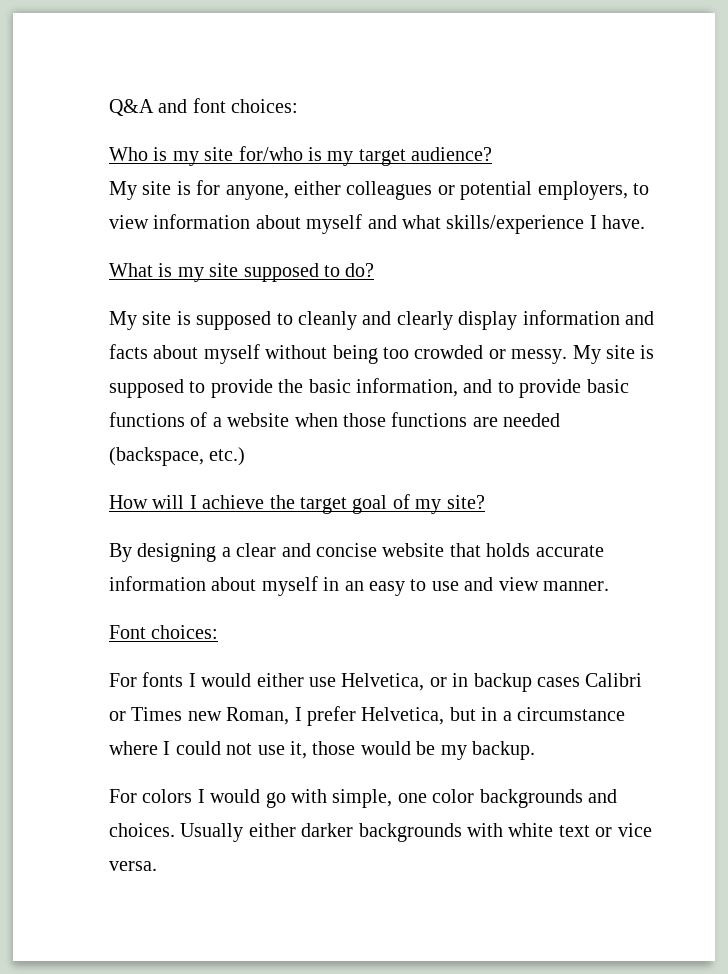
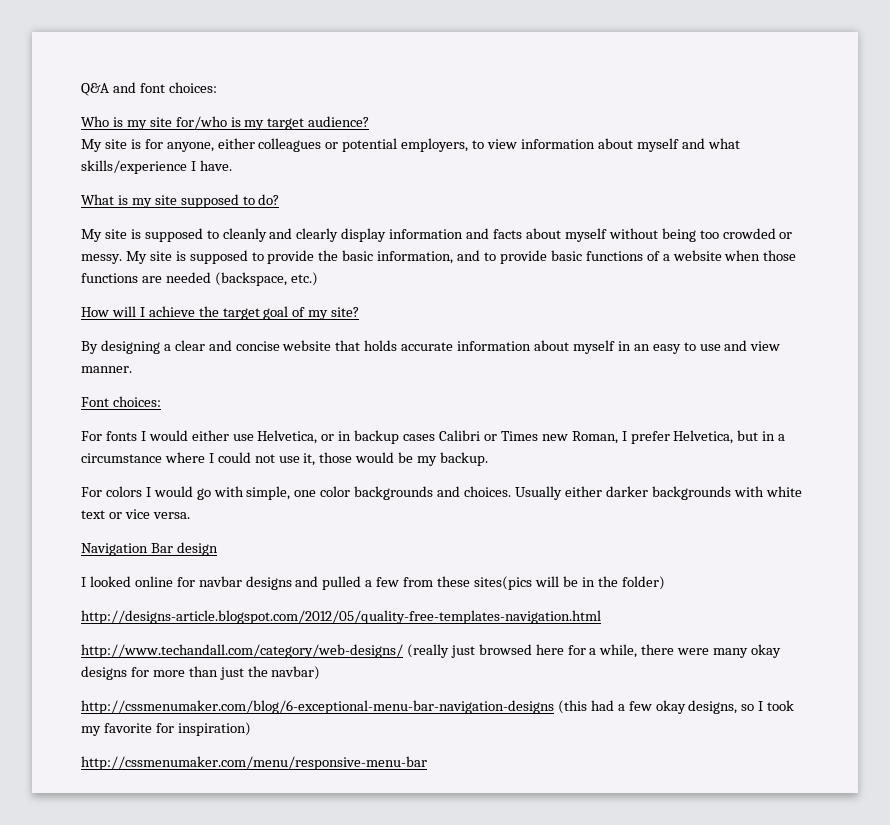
+ Navigation Bar design
+ I looked online for navbar designs and pulled a few from these sites(pics will be in the folder)
+ http://designs-article.blogspot.com/2012/05/quality-free-templates-navigation.html
+ http://www.techandall.com/category/web-designs/ (really just browsed here for a while, there were many okay designs for more than just the navbar)
+ http://cssmenumaker.com/blog/6-exceptional-menu-bar-navigation-designs (this had a few okay designs, so I took my favorite for inspiration)
+ http://cssmenumaker.com/menu/responsive-menu-bar

